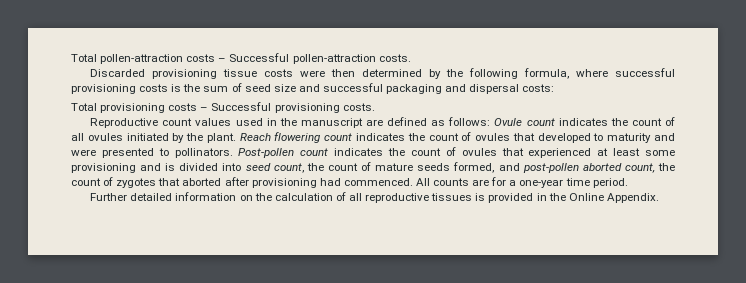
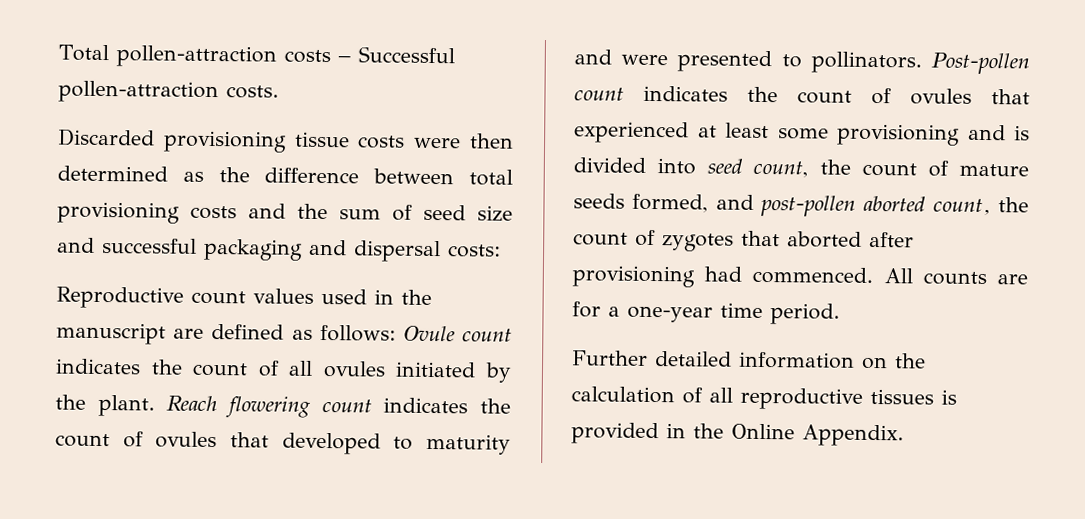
- Discarded provisioning tissue costs were then determined by the following formula, where successful provisioning costs is the sum of seed size and successful packaging and dispersal costs:
+ Discarded provisioning tissue costs were then determined as the difference between total provisioning costs and the sum of seed size and successful packaging and dispersal costs:
- Total provisioning costs – Successful provisioning costs.

